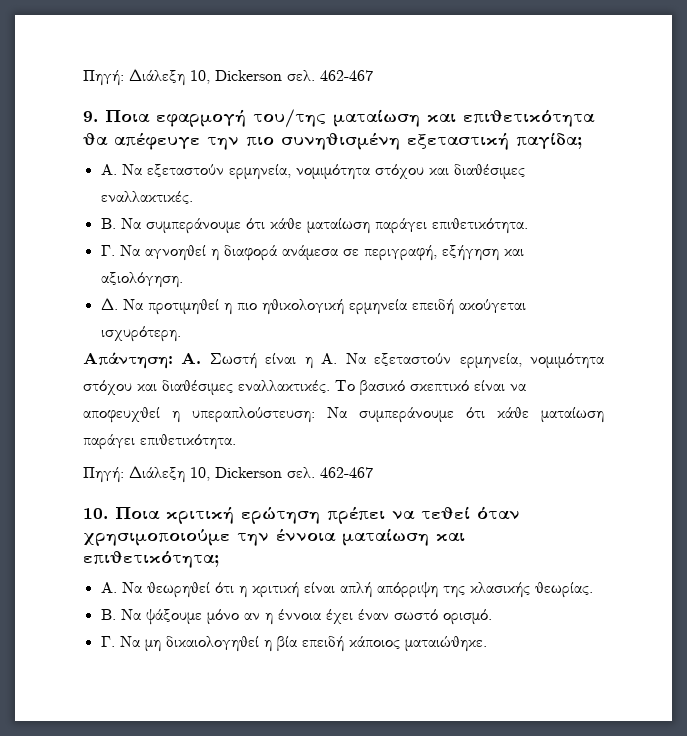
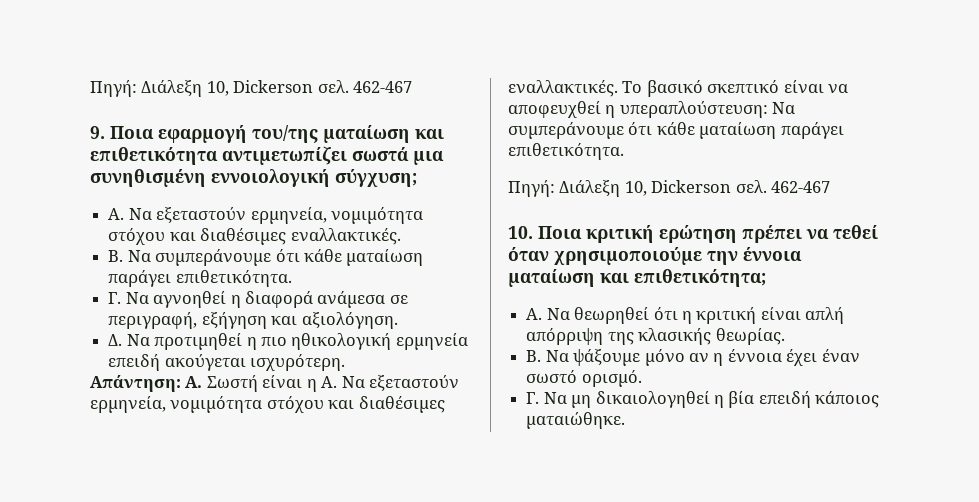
- 9. Ποια εφαρμογή του/της ματαίωση και επιθετικότητα θα απέφευγε την πιο συνηθισμένη εξεταστική παγίδα;
+ 9. Ποια εφαρμογή του/της ματαίωση και επιθετικότητα αντιμετωπίζει σωστά μια συνηθισμένη εννοιολογική σύγχυση;

